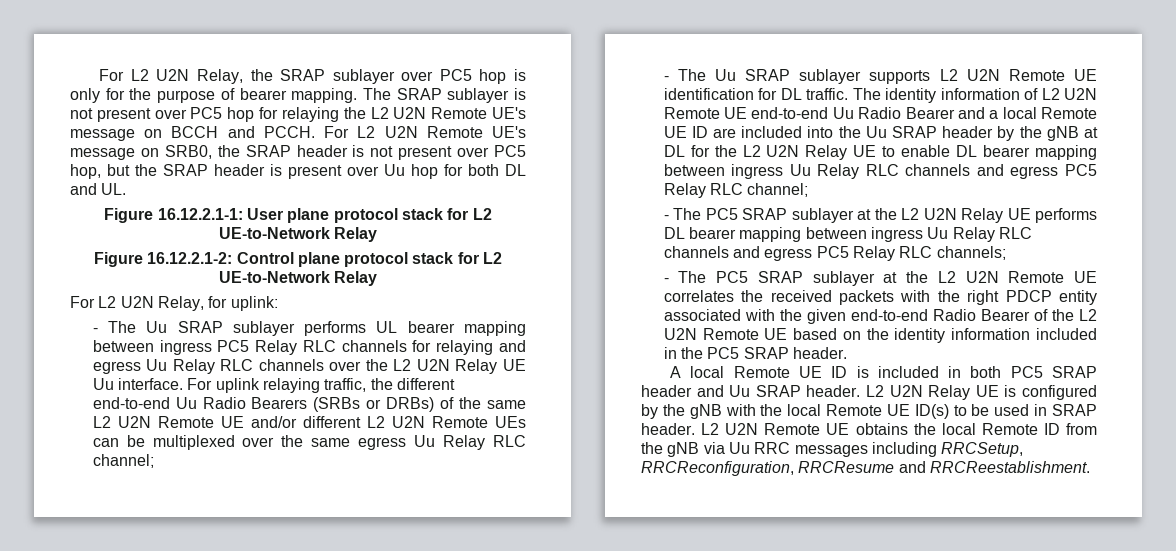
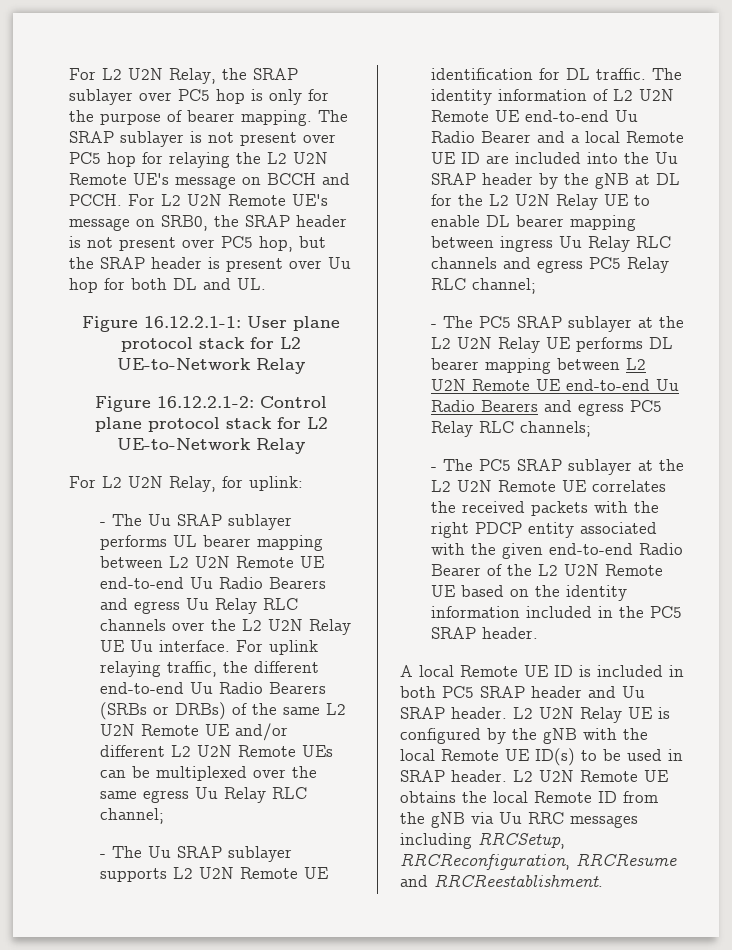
- - The Uu SRAP sublayer performs UL bearer mapping between ingress PC5 Relay RLC channels for relaying and egress Uu Relay RLC channels over the L2 U2N Relay UE Uu interface.
+ - The Uu SRAP sublayer performs UL bearer mapping between L2 U2N Remote UE end-to-end Uu Radio Bearers and egress Uu Relay RLC channels over the L2 U2N Relay UE Uu interface.
- - The PC5 SRAP sublayer at the L2 U2N Relay UE performs DL bearer mapping between ingress Uu Relay RLC channels and egress PC5 Relay RLC channels;
+ - The PC5 SRAP sublayer at the L2 U2N Relay UE performs DL bearer mapping between L2 U2N Remote UE end-to-end Uu Radio Bearers and egress PC5 Relay RLC channels;

